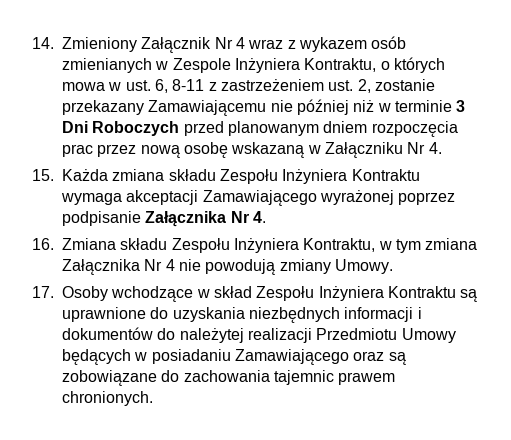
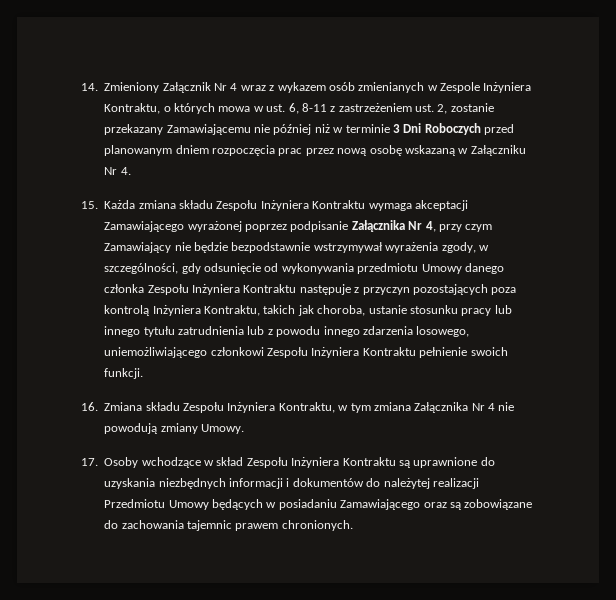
- 15. Każda zmiana składu Zespołu Inżyniera Kontraktu wymaga akceptacji Zamawiającego wyrażonej poprzez podpisanie Załącznika Nr 4.
+ 15. Każda zmiana składu Zespołu Inżyniera Kontraktu wymaga akceptacji Zamawiającego wyrażonej poprzez podpisanie Załącznika Nr 4, przy czym Zamawiający nie będzie bezpodstawnie wstrzymywał wyrażenia zgody, w szczególności, gdy odsunięcie od wykonywania przedmiotu Umowy danego członka Zespołu Inżyniera Kontraktu następuje z przyczyn pozostających poza kontrolą Inżyniera Kontraktu, takich jak choroba, ustanie stosunku pracy lub innego tytułu zatrudnienia lub z powodu innego zdarzenia losowego, uniemożliwiającego członkowi Zespołu Inżyniera Kontraktu pełnienie swoich funkcji.

